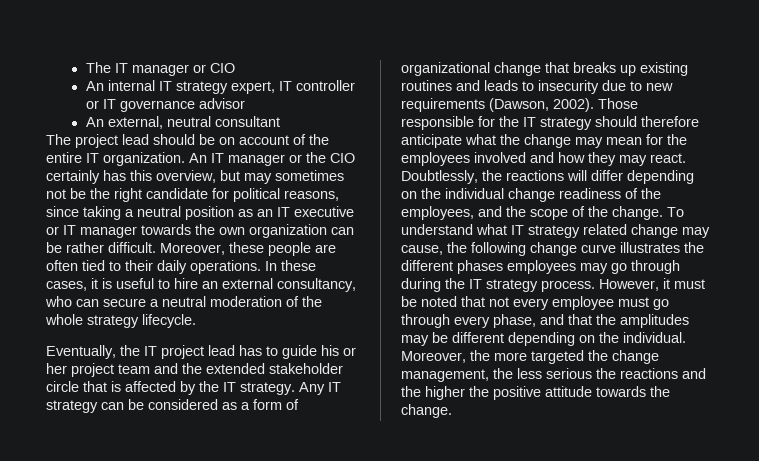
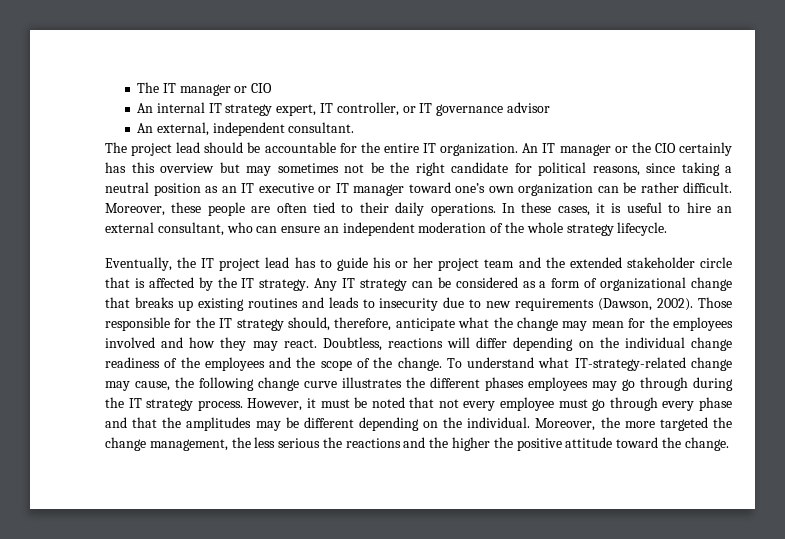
- An internal IT strategy expert, IT controller or IT governance advisor
+ An internal IT strategy expert, IT controller, or IT governance advisor
- An external, neutral consultant
+ An external, independent consultant.
- The project lead should be on account of the entire IT organization.
+ The project lead should be accountable for the entire IT organization.
- An IT manager or the CIO certainly has this overview, but may sometimes not be the right candidate for political reasons, since taking a neutral position as an IT executive or IT manager towards the own organization can be rather difficult.
+ An IT manager or the CIO certainly has this overview but may sometimes not be the right candidate for political reasons, since taking a neutral position as an IT executive or IT manager toward one’s own organization can be rather difficult.
- In these cases, it is useful to hire an external consultancy, who can secure a neutral moderation of the whole strategy lifecycle.
+ In these cases, it is useful to hire an external consultant, who can ensure an independent moderation of the whole strategy lifecycle.
- Those responsible for the IT strategy should therefore anticipate what the change may mean for the employees involved and how they may react.
+ Those responsible for the IT strategy should, therefore, anticipate what the change may mean for the employees involved and how they may react.
- Doubtlessly, the reactions will differ depending on the individual change readiness of the employees, and the scope of the change.
+ Doubtless, reactions will differ depending on the individual change readiness of the employees and the scope of the change.
- To understand what IT strategy related change may cause, the following change curve illustrates the different phases employees may go through during the IT strategy process.
+ To understand what IT-strategy-related change may cause, the following change curve illustrates the different phases employees may go through during the IT strategy process.
- However, it must be noted that not every employee must go through every phase, and that the amplitudes may be different depending on the individual.
+ However, it must be noted that not every employee must go through every phase and that the amplitudes may be different depending on the individual.
- Moreover, the more targeted the change management, the less serious the reactions and the higher the positive attitude towards the change.
+ Moreover, the more targeted the change management, the less serious the reactions and the higher the positive attitude toward the change.

